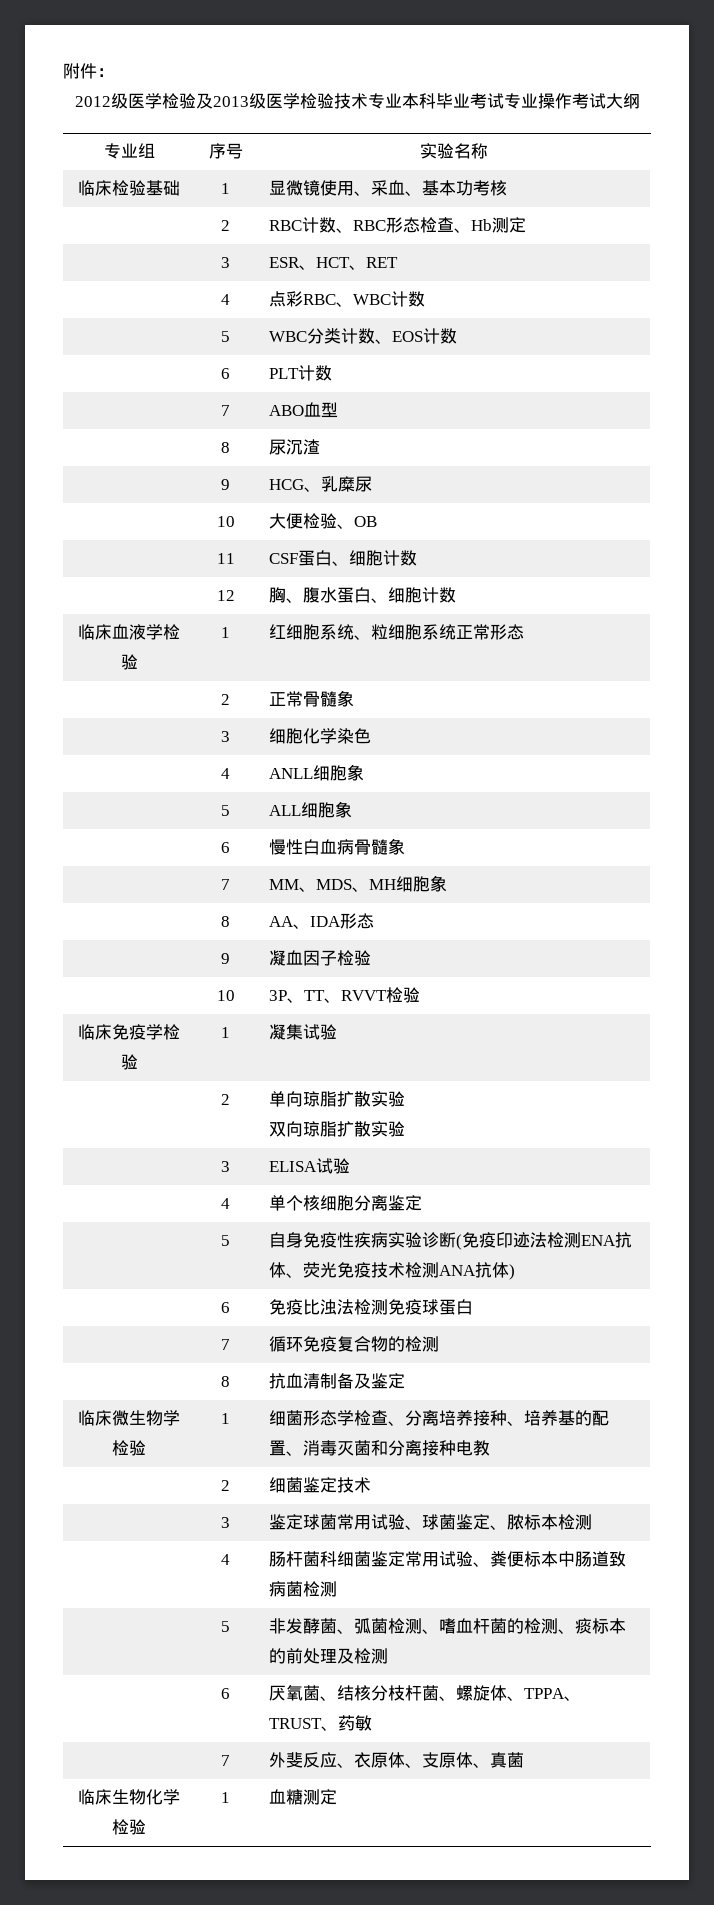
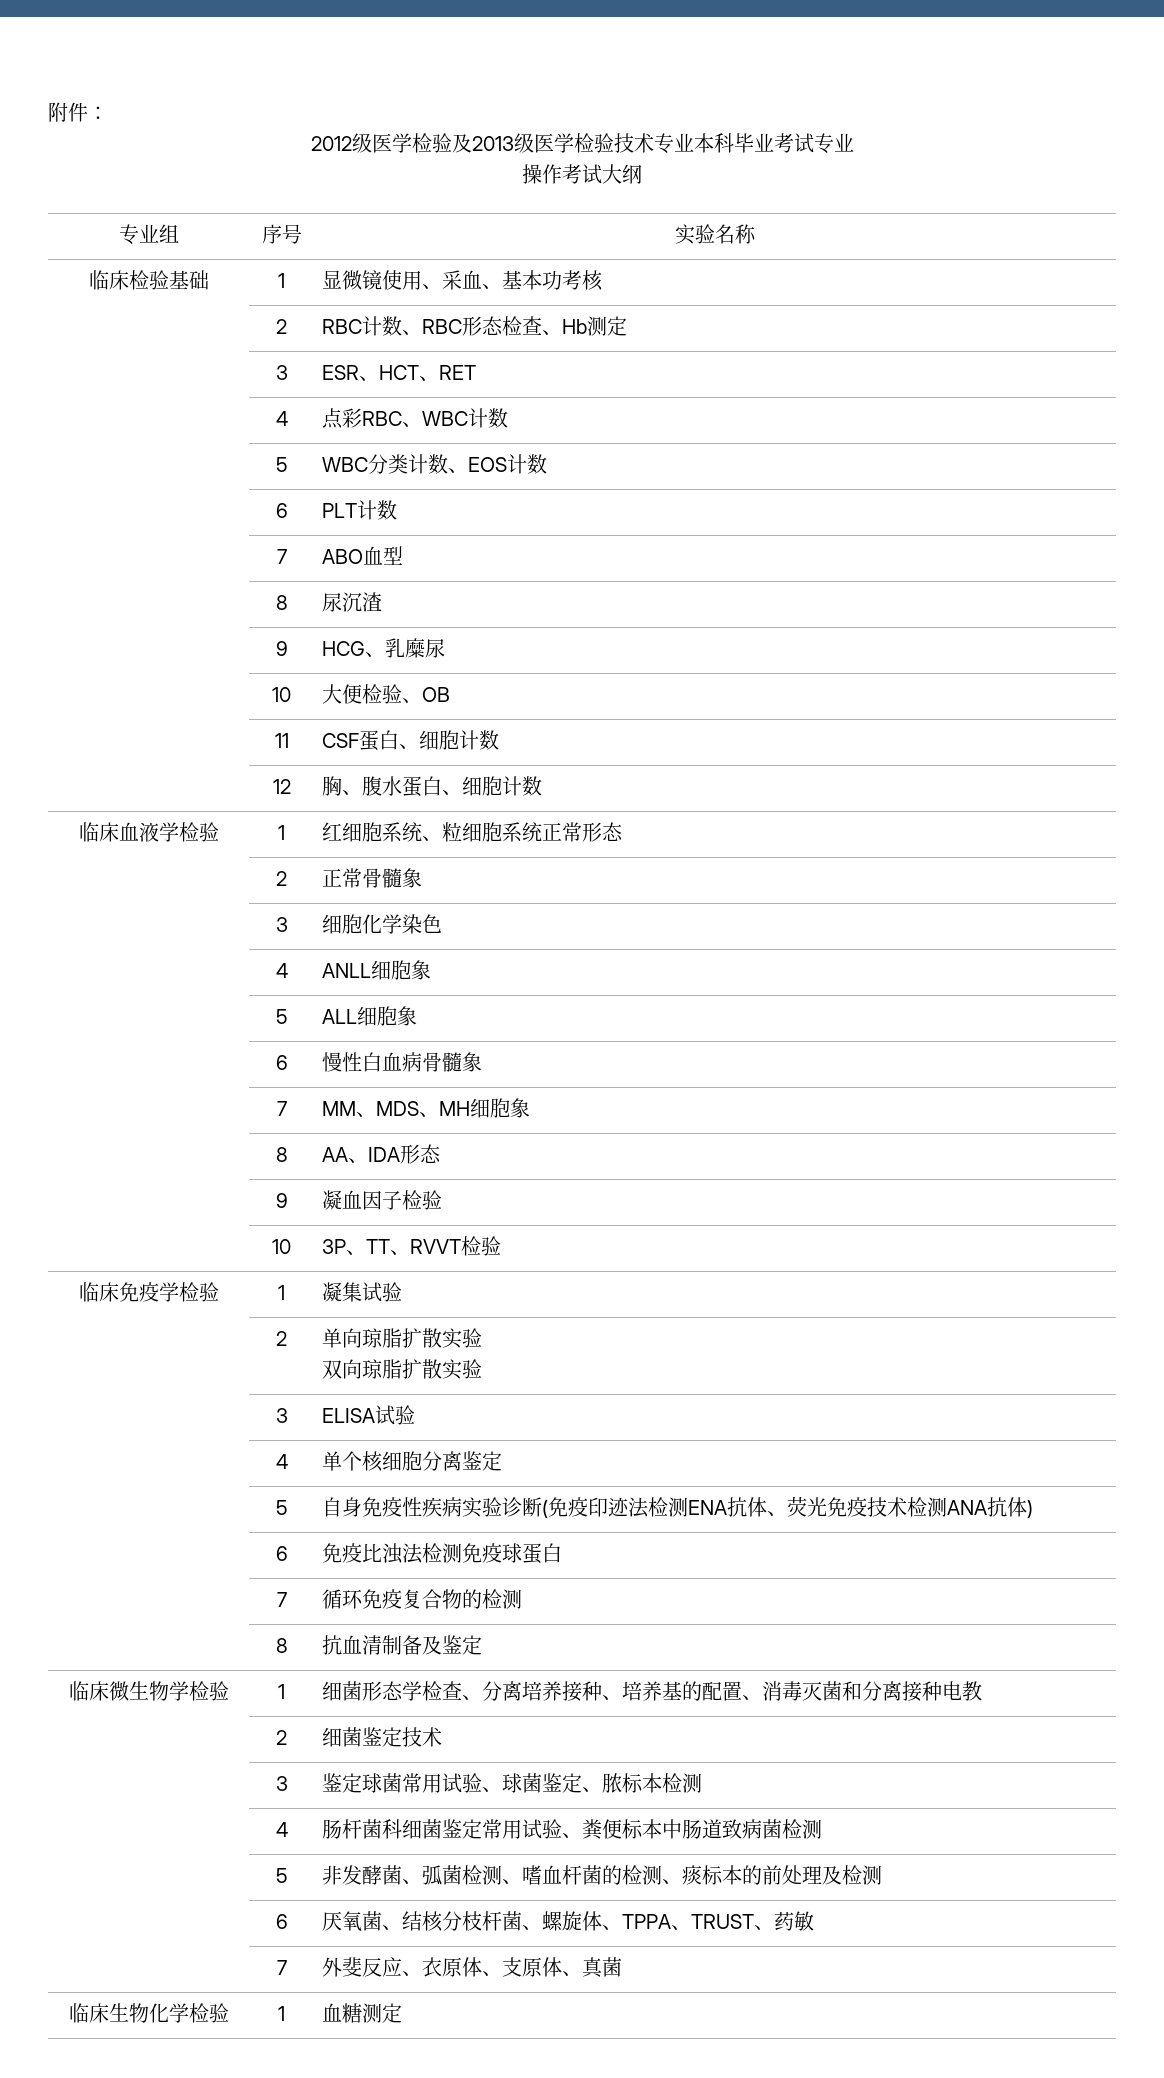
- 2012级医学检验及2013级医学检验技术专业本科毕业考试专业操作考试大纲
+ 2012级医学检验及2013级医学检验技术专业本科毕业考试专业
+ 操作考试大纲

